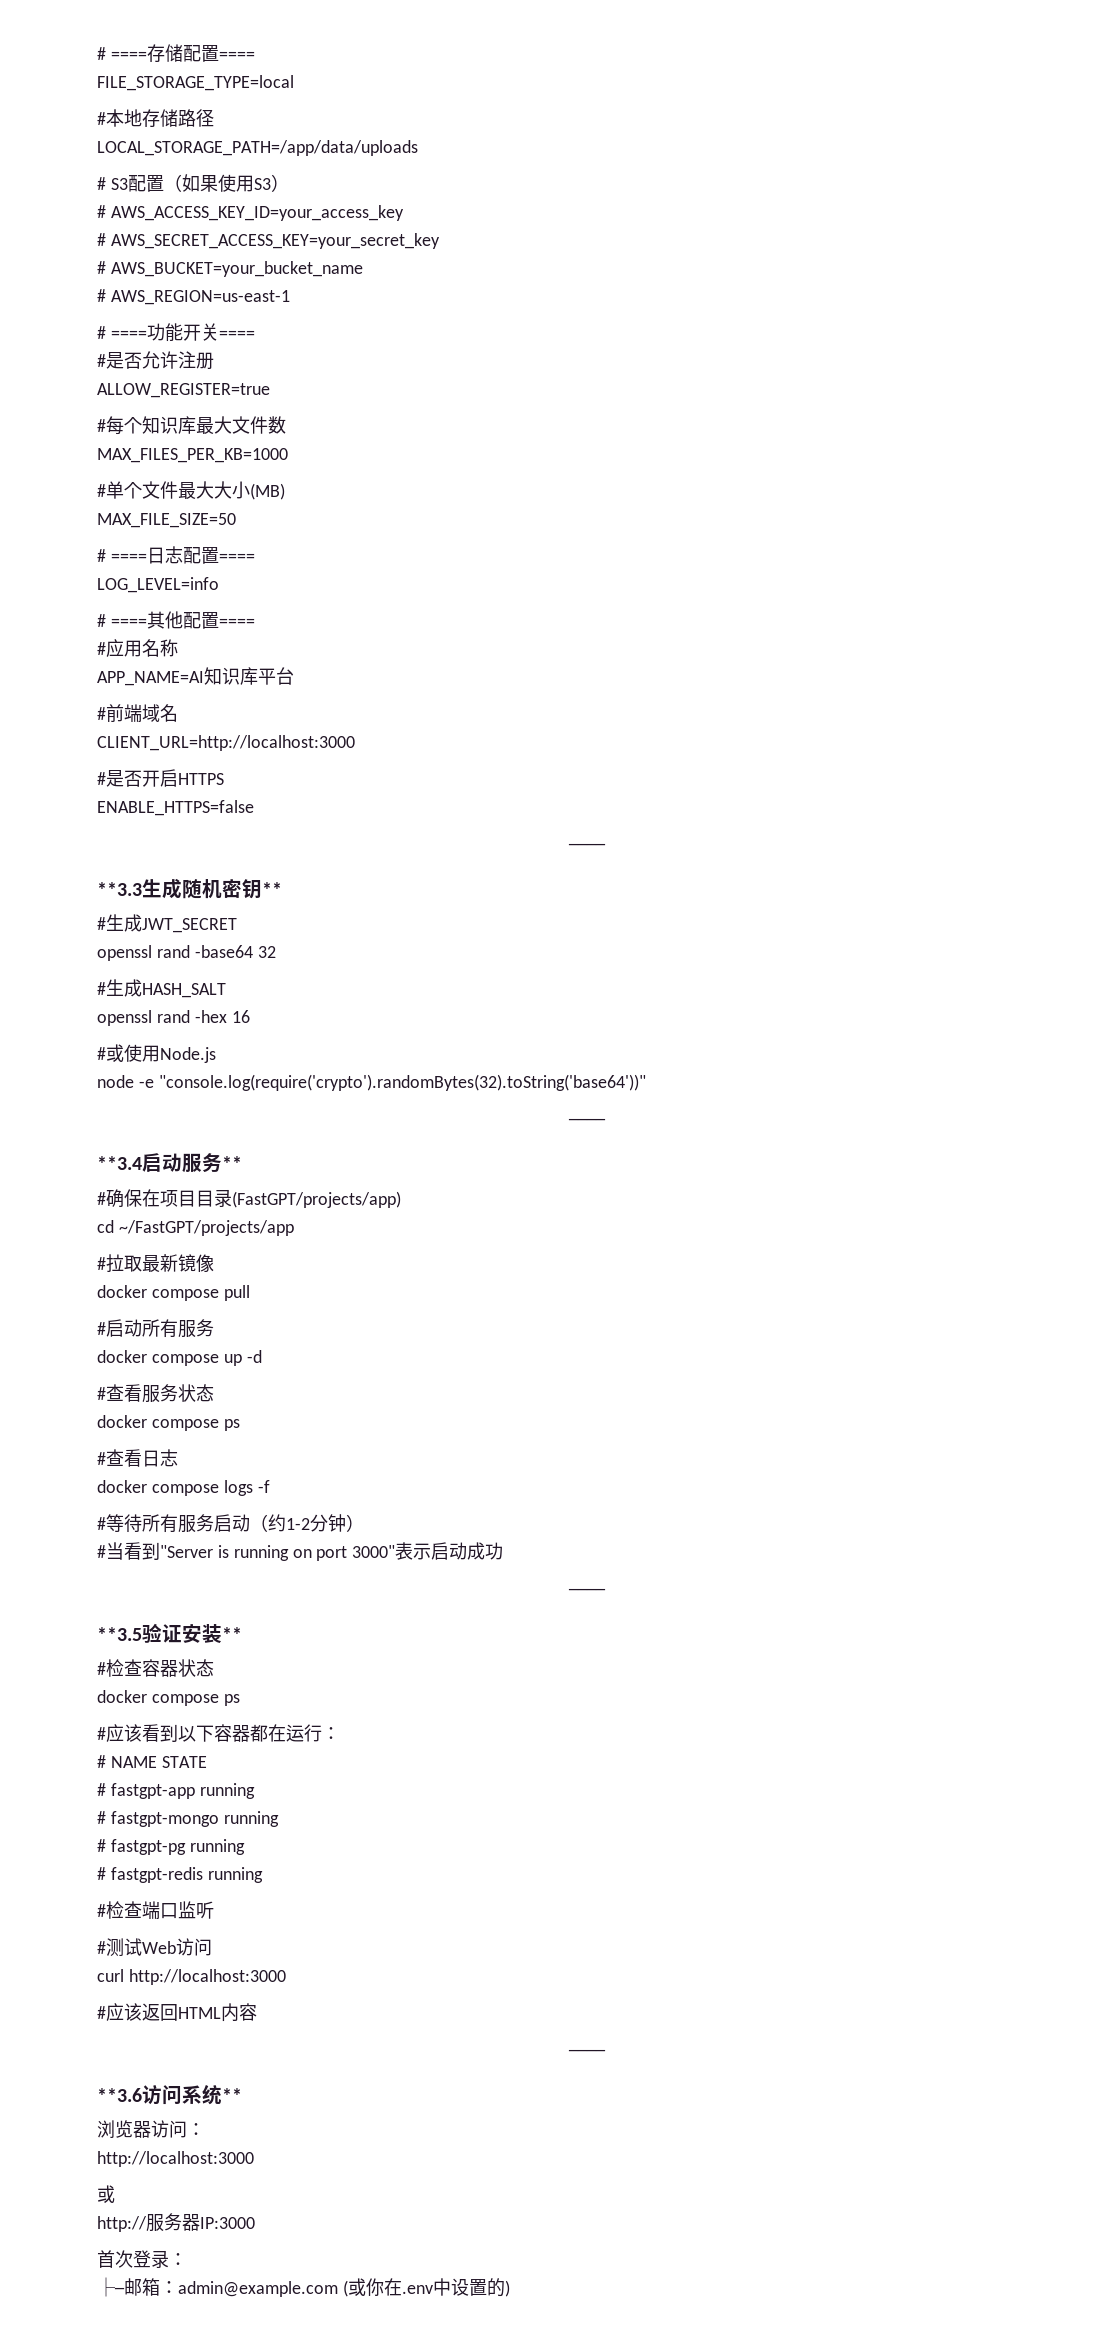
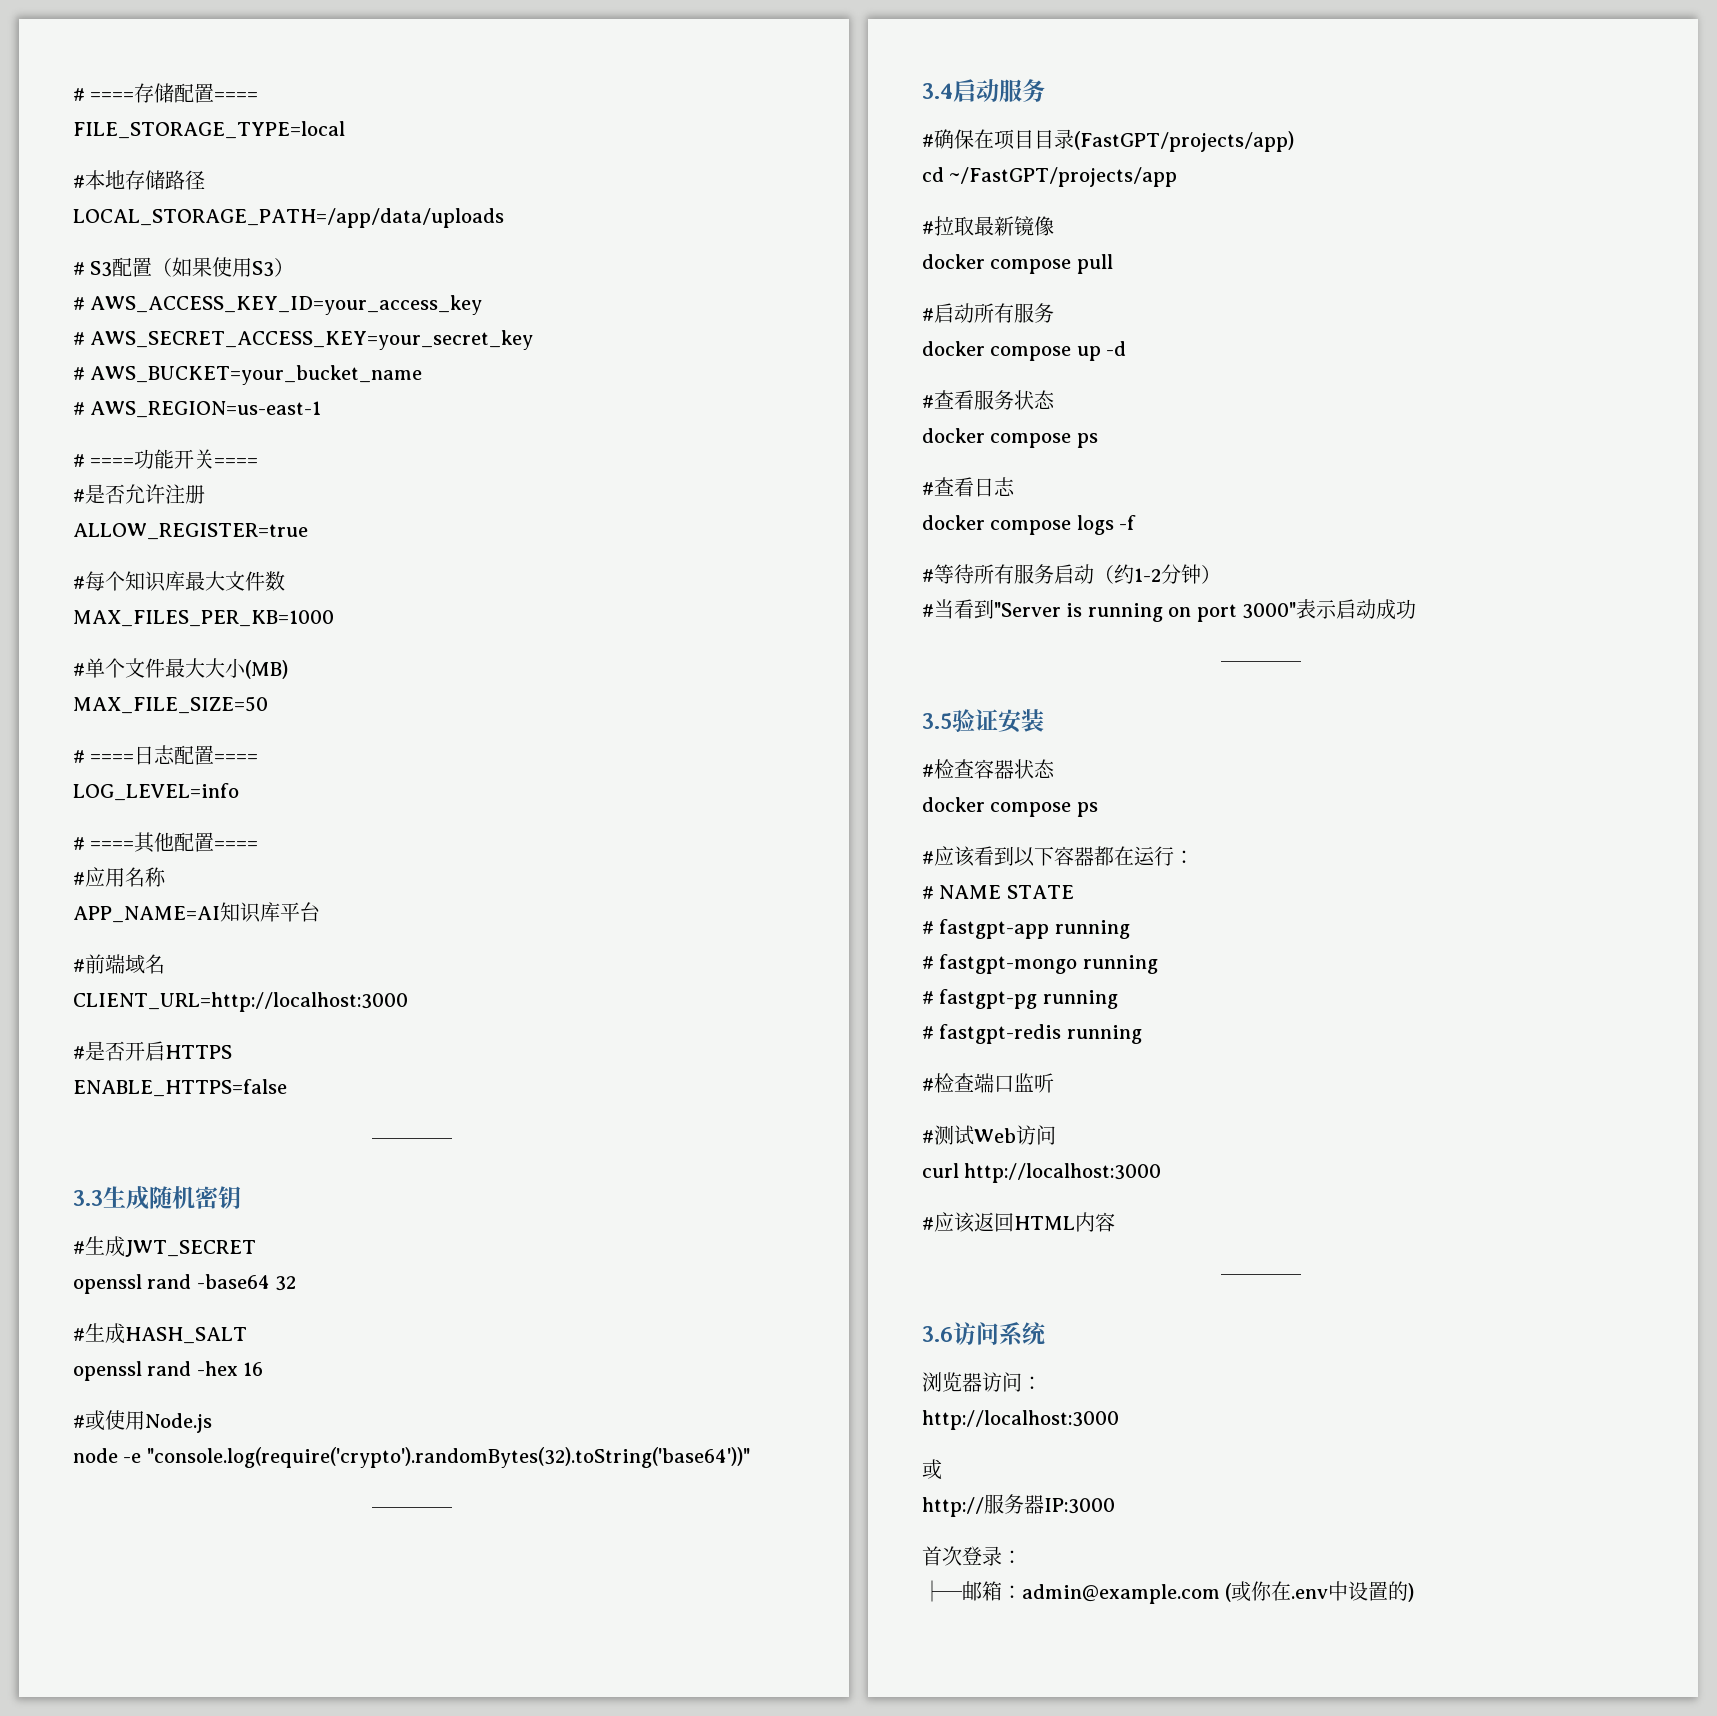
- **3.3生成随机密钥**
+ 3.3生成随机密钥
- **3.4启动服务**
+ 3.4启动服务
- **3.5验证安装**
+ 3.5验证安装
- **3.6访问系统**
+ 3.6访问系统

